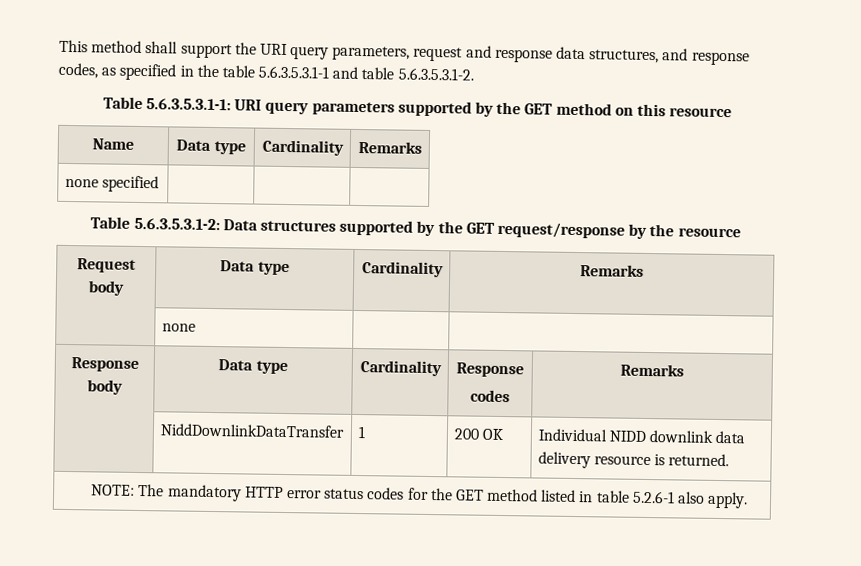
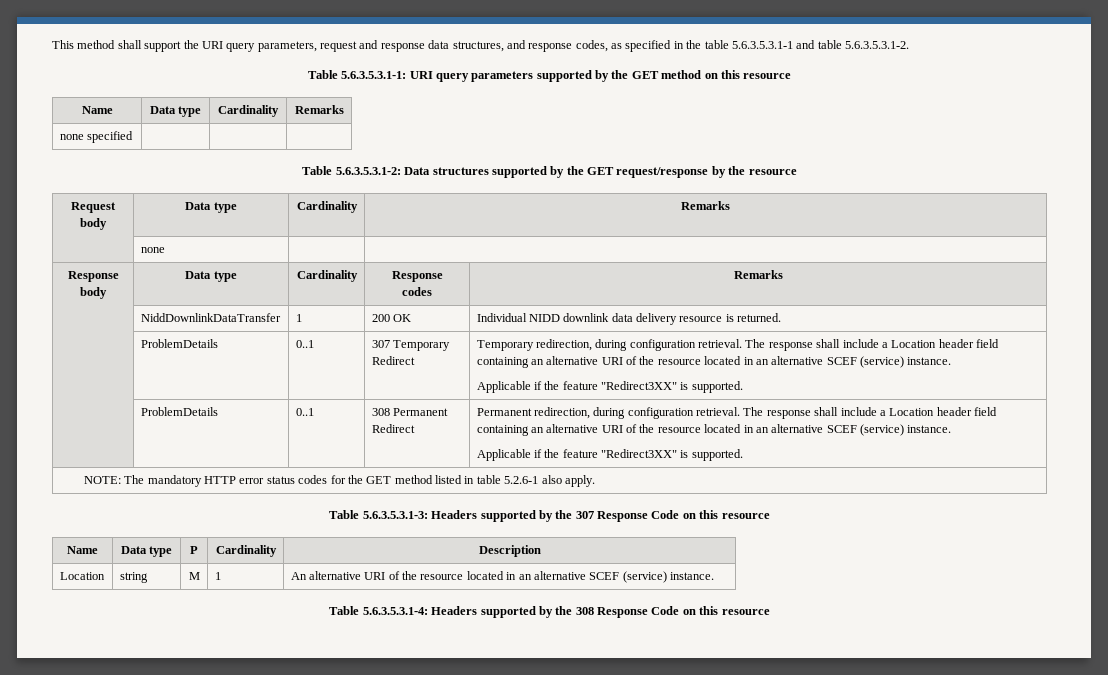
+ | ProblemDetails | 0..1 | 307 Temporary Redirect | Temporary redirection, during configuration retrieval. The response shall include a Location header field containing an alternative URI of the resource located in an alternative SCEF (service) instance.
+ Applicable if the feature "Redirect3XX" is supported.
+ | ProblemDetails | 0..1 | 308 Permanent Redirect | Permanent redirection, during configuration retrieval. The response shall include a Location header field containing an alternative URI of the resource located in an alternative SCEF (service) instance.
+ Applicable if the feature "Redirect3XX" is supported.
+ Table 5.6.3.5.3.1-3: Headers supported by the 307 Response Code on this resource
+ Name | Data type | P | Cardinality | Description
+ Location | string | M | 1 | An alternative URI of the resource located in an alternative SCEF (service) instance.
+ Table 5.6.3.5.3.1-4: Headers supported by the 308 Response Code on this resource

